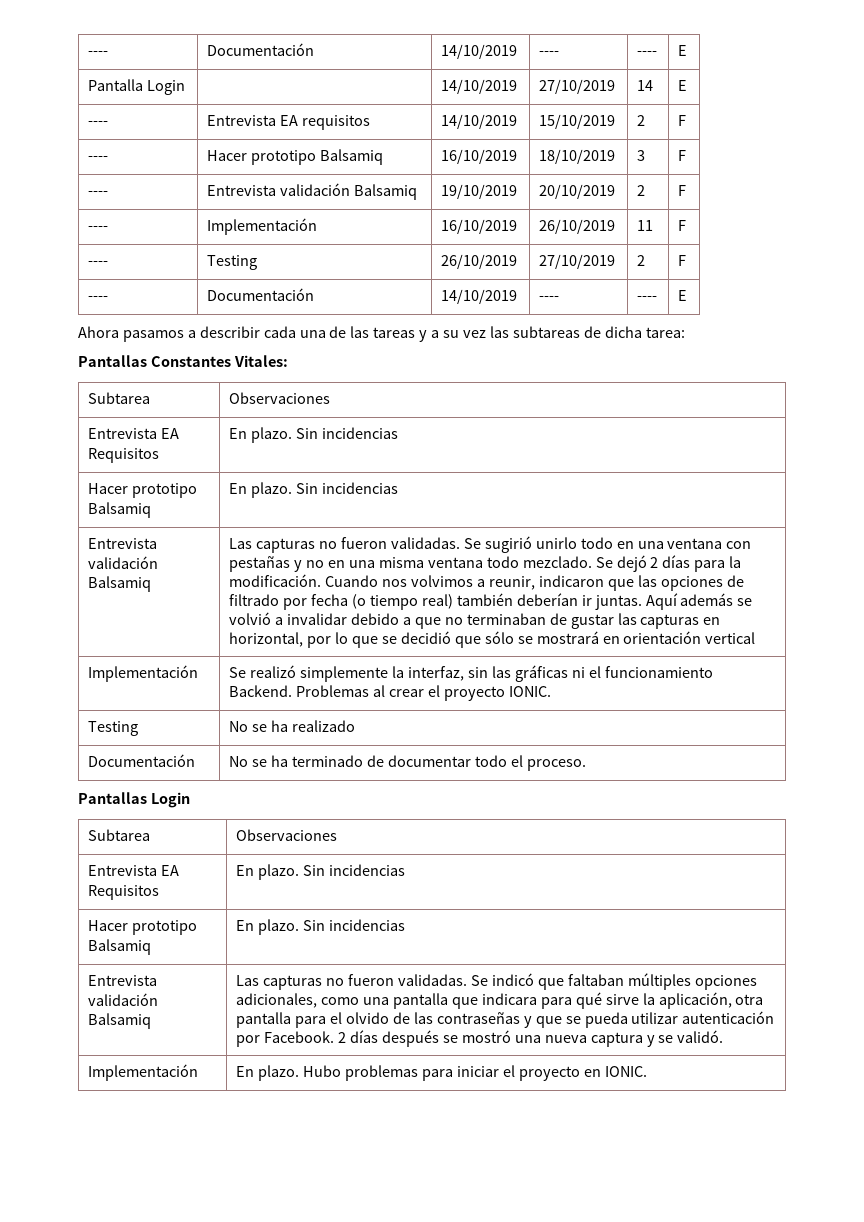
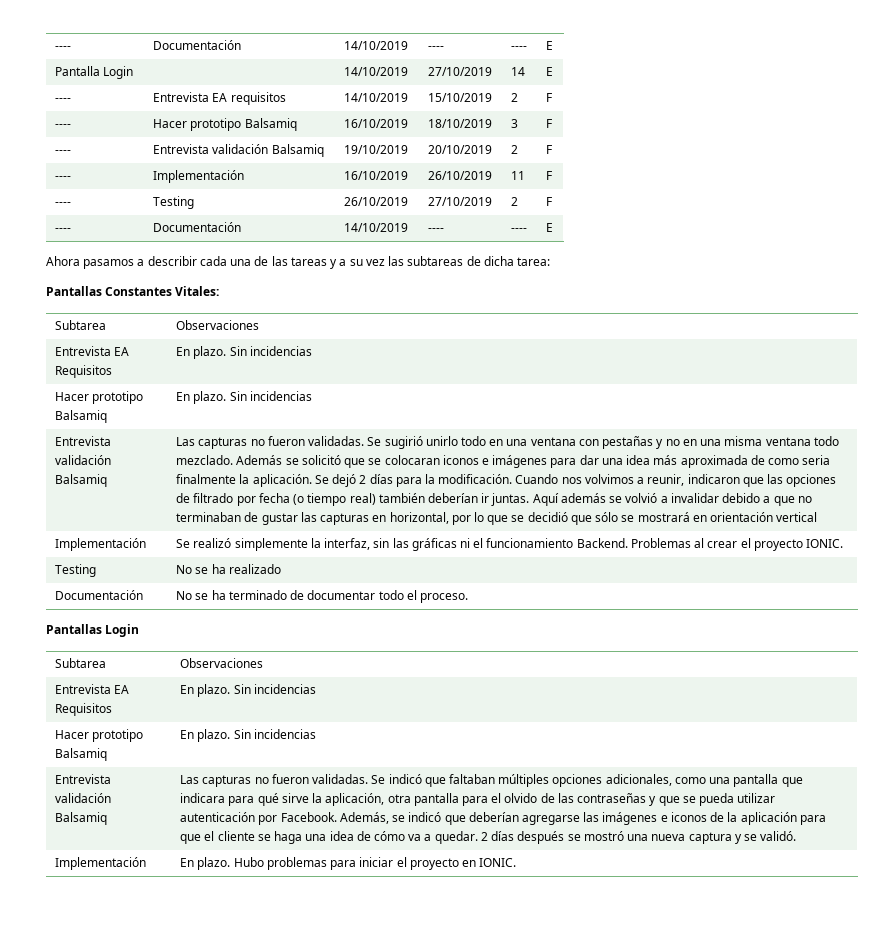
+ Además se solicitó que se colocaran iconos e imágenes para dar una idea más aproximada de como seria finalmente la aplicación.
+ Además, se indicó que deberían agregarse las imágenes e iconos de la aplicación para que el cliente se haga una idea de cómo va a quedar.

